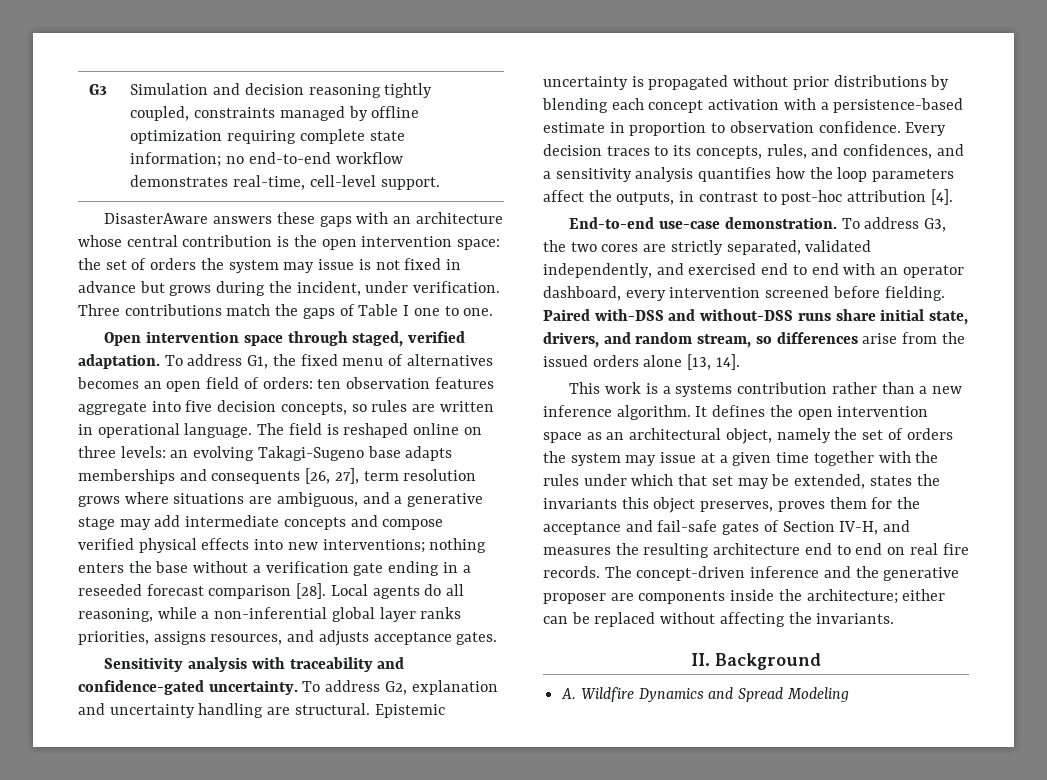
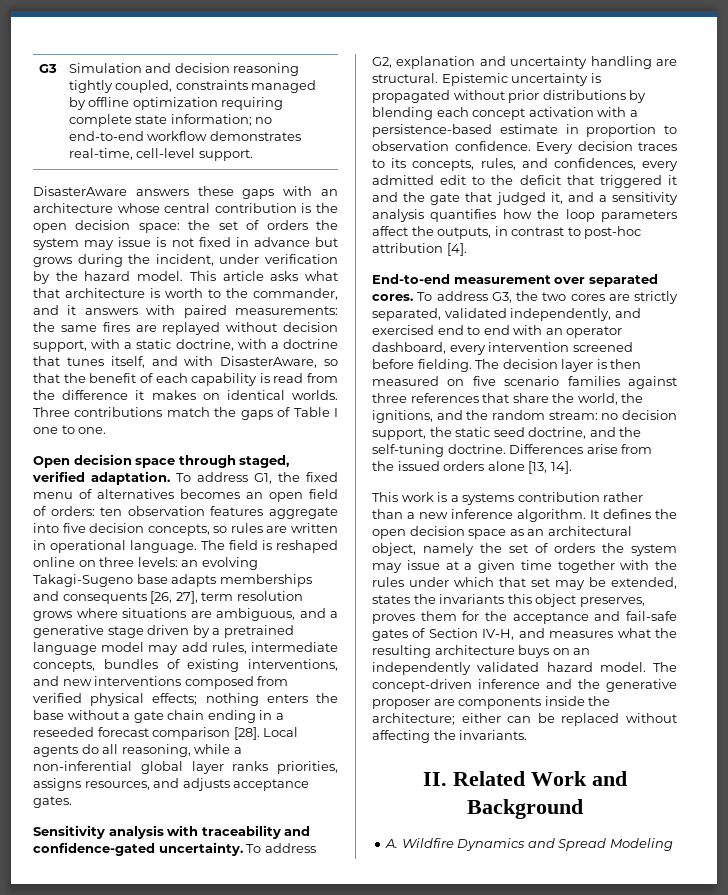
- DisasterAware answers these gaps with an architecture whose central contribution is the open intervention space: the set of orders the system may issue is not fixed in advance but grows during the incident, under verification.
+ DisasterAware answers these gaps with an architecture whose central contribution is the open decision space: the set of orders the system may issue is not fixed in advance but grows during the incident, under verification by the hazard model. This article asks what that architecture is worth to the commander, and it answers with paired measurements: the same fires are replayed without decision support, with a static doctrine, with a doctrine that tunes itself, and with DisasterAware, so that the benefit of each capability is read from the difference it makes on identical worlds.
- Open intervention space through staged, verified adaptation.
+ Open decision space through staged, verified adaptation.
- The field is reshaped online on three levels: an evolving Takagi-Sugeno base adapts memberships and consequents [26, 27], term resolution grows where situations are ambiguous, and a generative stage may add intermediate concepts and compose verified physical effects into new interventions; nothing enters the base without a verification gate ending in a reseeded forecast comparison [28].
+ The field is reshaped online on three levels: an evolving Takagi-Sugeno base adapts memberships and consequents [26, 27], term resolution grows where situations are ambiguous, and a generative stage driven by a pretrained language model may add rules, intermediate concepts, bundles of existing interventions, and new interventions composed from verified physical effects; nothing enters the base without a gate chain ending in a reseeded forecast comparison [28].
- Every decision traces to its concepts, rules, and confidences, and a sensitivity analysis quantifies how the loop parameters affect the outputs, in contrast to post-hoc attribution [4].
+ Every decision traces to its concepts, rules, and confidences, every admitted edit to the deficit that triggered it and the gate that judged it, and a sensitivity analysis quantifies how the loop parameters affect the outputs, in contrast to post-hoc attribution [4].
- End-to-end use-case demonstration.
+ End-to-end measurement over separated cores.
- Paired with-DSS and without-DSS runs share initial state, drivers, and random stream, so differences arise from the issued orders alone [13, 14].
+ The decision layer is then measured on five scenario families against three references that share the world, the ignitions, and the random stream: no decision support, the static seed doctrine, and the self-tuning doctrine. Differences arise from the issued orders alone [13, 14].
- It defines the open intervention space as an architectural object, namely the set of orders the system may issue at a given time together with the rules under which that set may be extended, states the invariants this object preserves, proves them for the acceptance and fail-safe gates of Section IV-H, and measures the resulting architecture end to end on real fire records.
+ It defines the open decision space as an architectural object, namely the set of orders the system may issue at a given time together with the rules under which that set may be extended, states the invariants this object preserves, proves them for the acceptance and fail-safe gates of Section IV-H, and measures what the resulting architecture buys on an independently validated hazard model.
- II. Background
+ II. Related Work and Background

